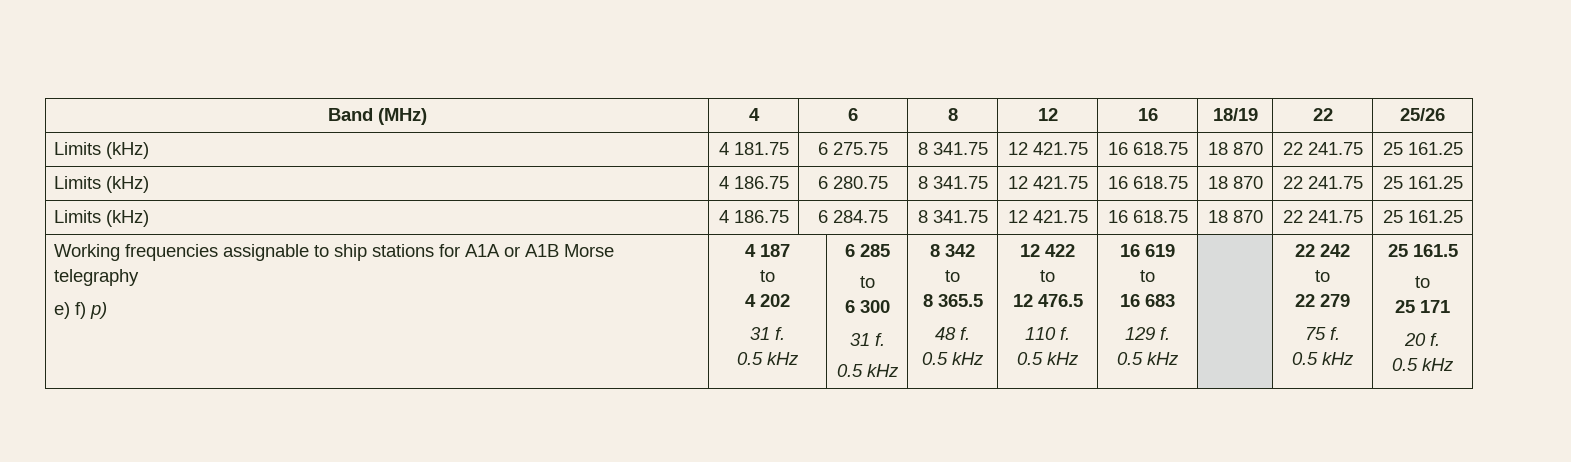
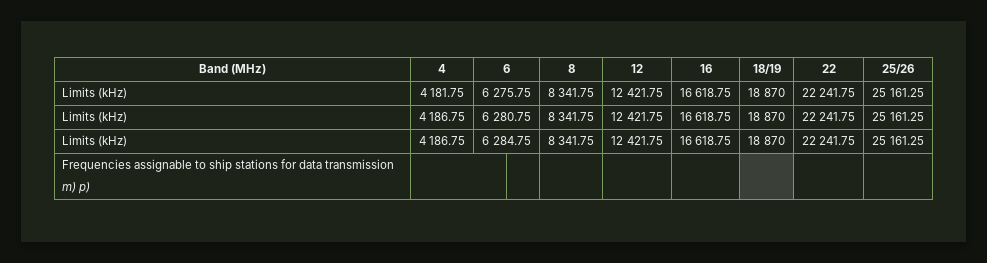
- Working frequencies assignable to ship stations for A1A or A1B Morse telegraphy
- e) f) p) | 4 187
- to
- 4 202
- 31 f.
- 0.5 kHz | 6 285
- to
- 6 300
- 31 f.
- 0.5 kHz | 8 342
- to
- 8 365.5
- 48 f.
- 0.5 kHz | 12 422
- to
- 12 476.5
- 110 f.
- 0.5 kHz | 16 619
- to
- 16 683
- 129 f.
- 0.5 kHz | | 22 242
- to
- 22 279
- 75 f.
- 0.5 kHz | 25 161.5
- to
- 25 171
- 20 f.
- 0.5 kHz
+ Frequencies assignable to ship stations for data transmission
+ m) p)

